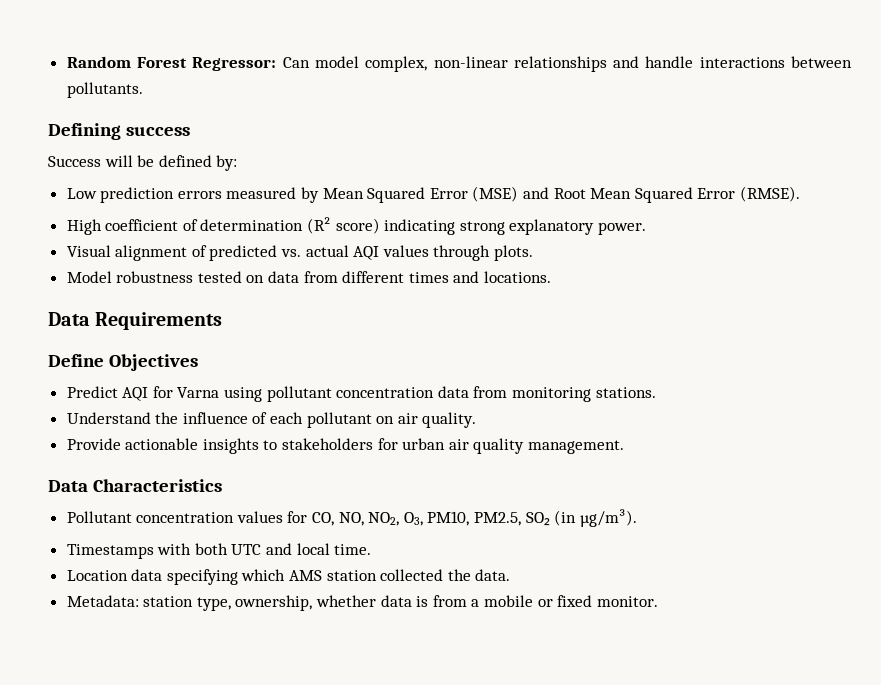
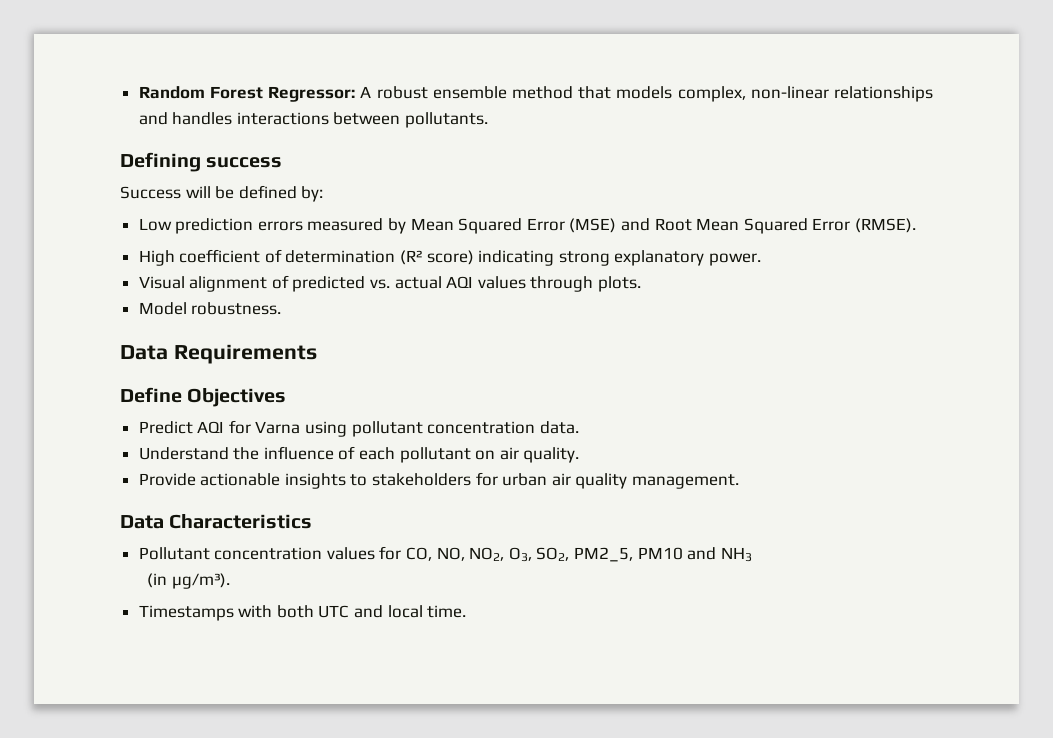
- Random Forest Regressor: Can model complex, non-linear relationships and handle interactions between pollutants.
+ Random Forest Regressor: A robust ensemble method that models complex, non-linear relationships and handles interactions between pollutants.
- Model robustness tested on data from different times and locations.
+ Model robustness.
- Predict AQI for Varna using pollutant concentration data from monitoring stations.
+ Predict AQI for Varna using pollutant concentration data.
- Pollutant concentration values for CO, NO, NO2, O3, PM10, PM2.5, SO₂ (in µg/m³).
+ Pollutant concentration values for CO, NO, NO2, O3, SO2, PM2_5, PM10 and NH3
+ (in µg/m³).
- Location data specifying which AMS station collected the data.
- Metadata: station type, ownership, whether data is from a mobile or fixed monitor.

